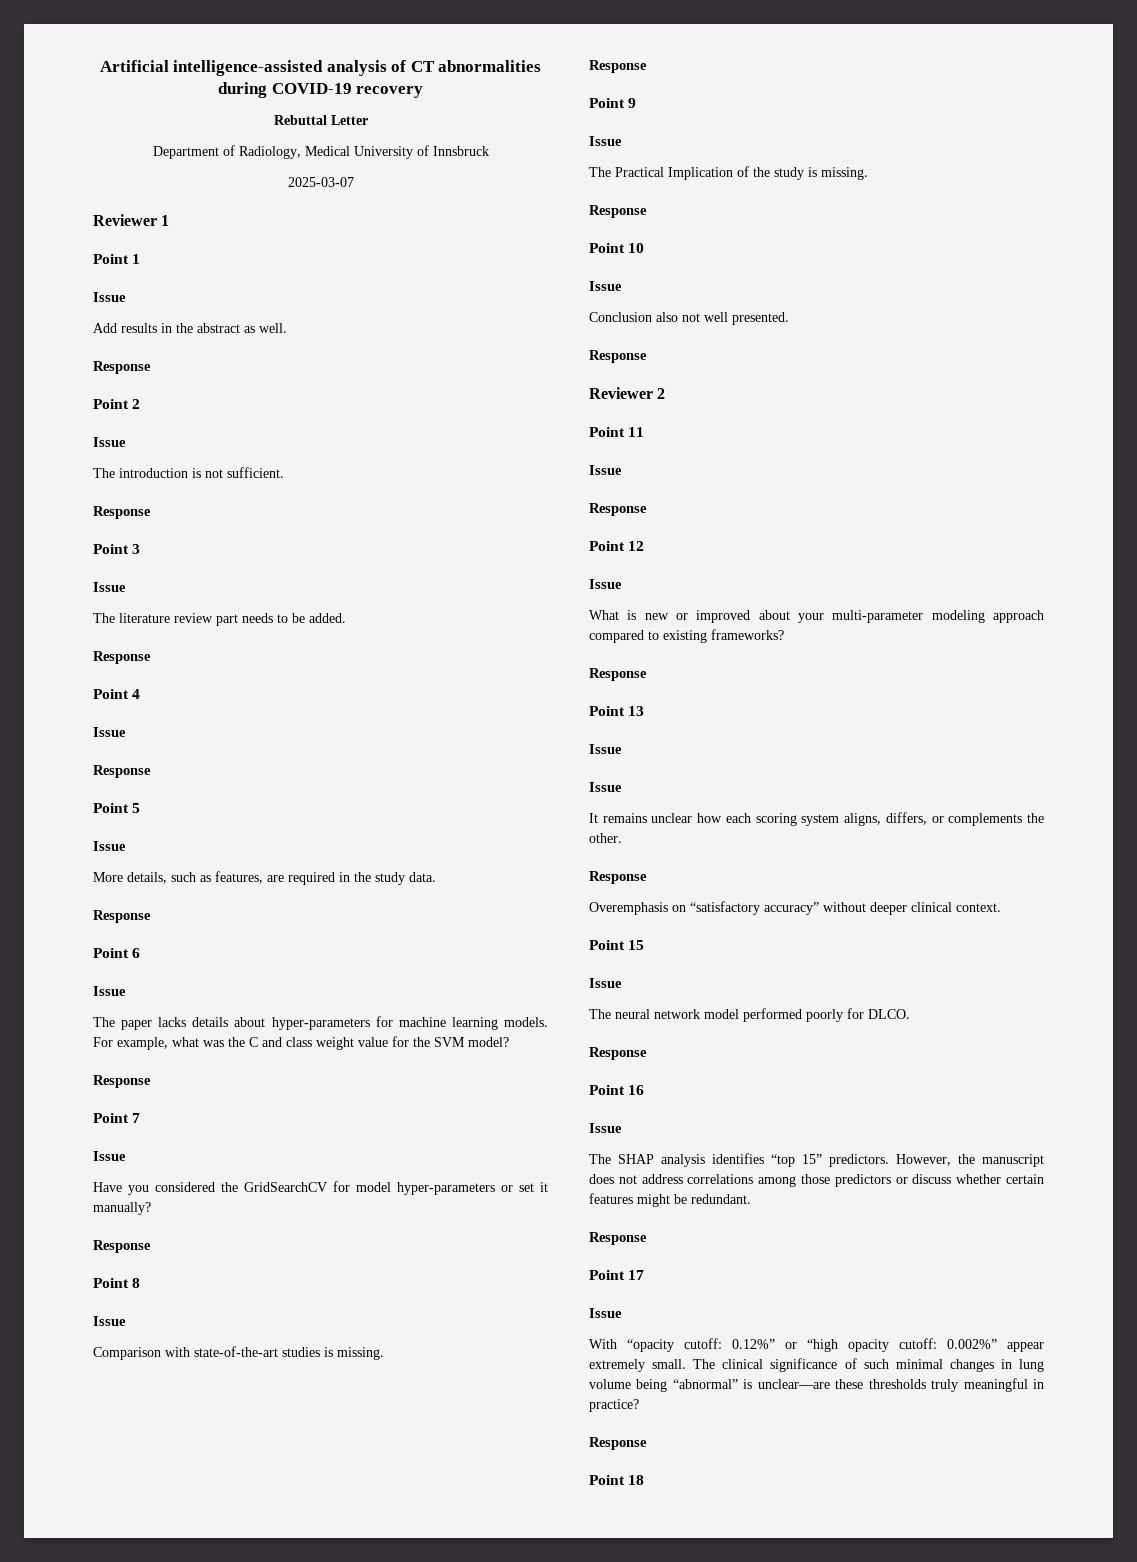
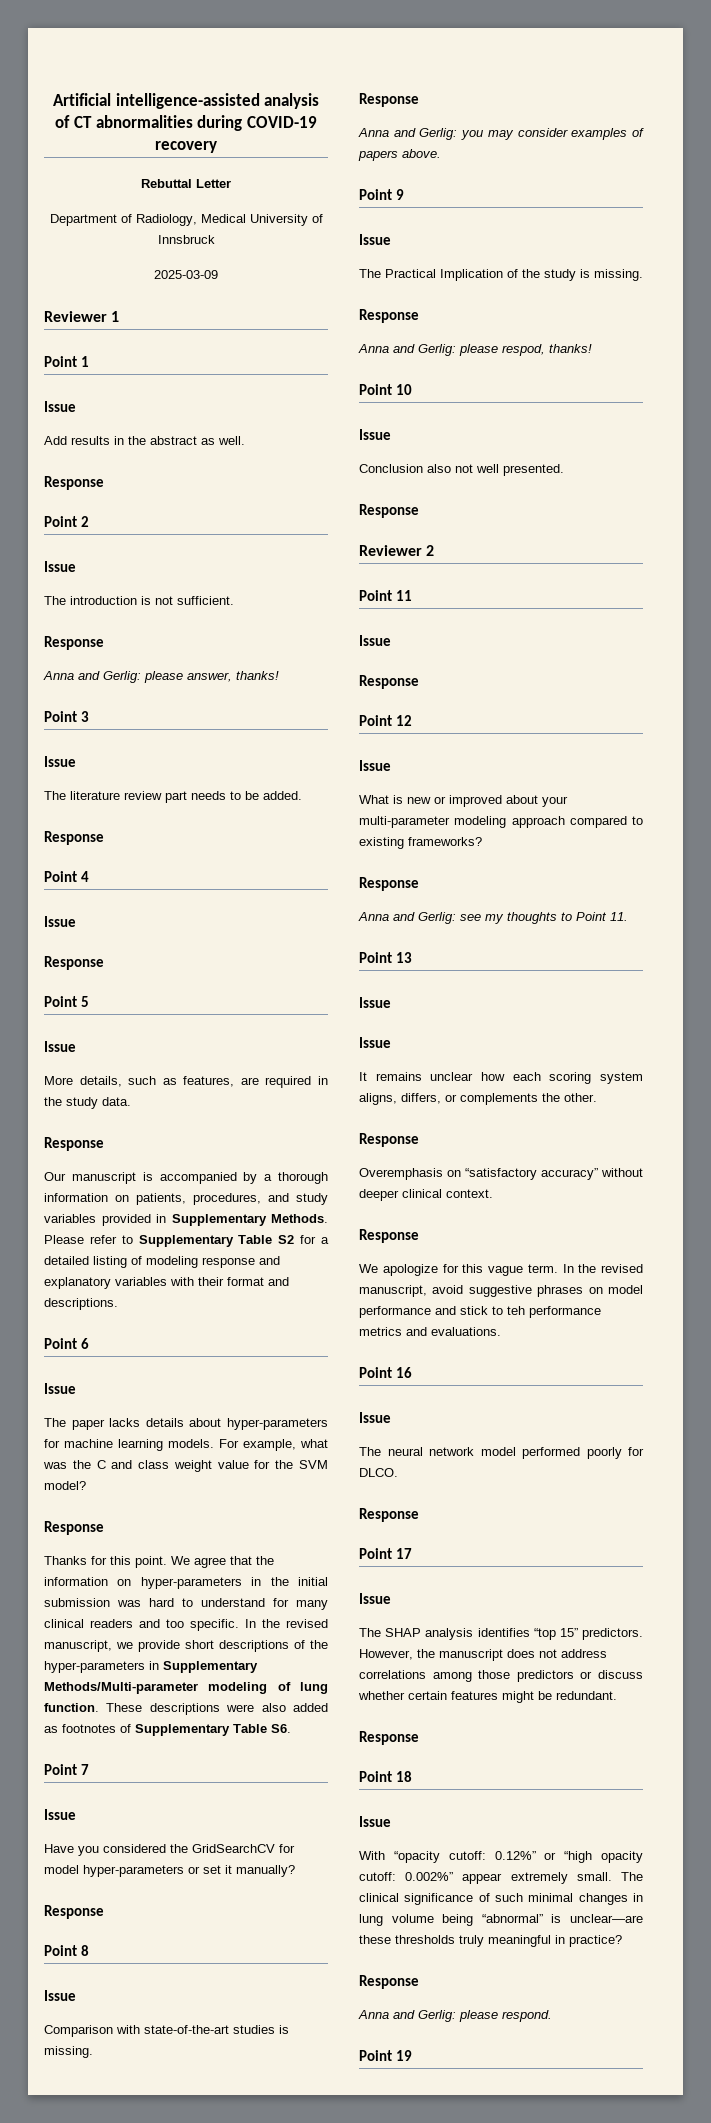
- 2025-03-07
+ 2025-03-09
+ Anna and Gerlig: please answer, thanks!
+ Our manuscript is accompanied by a thorough information on patients, procedures, and study variables provided in Supplementary Methods. Please refer to Supplementary Table S2 for a detailed listing of modeling response and explanatory variables with their format and descriptions.
+ Thanks for this point. We agree that the information on hyper-parameters in the initial submission was hard to understand for many clinical readers and too specific. In the revised manuscript, we provide short descriptions of the hyper-parameters in Supplementary Methods/Multi-parameter modeling of lung function. These descriptions were also added as footnotes of Supplementary Table S6.
+ Anna and Gerlig: you may consider examples of papers above.
+ Anna and Gerlig: please respod, thanks!
+ Anna and Gerlig: see my thoughts to Point 11.
  Overemphasis on “satisfactory accuracy” without deeper clinical context.
- Point 15
+ Response
+ We apologize for this vague term. In the revised manuscript, avoid suggestive phrases on model performance and stick to teh performance metrics and evaluations.
+ Point 16
- Point 16
+ Point 17
- Point 17
+ Point 18
- Point 18
+ Anna and Gerlig: please respond.
+ Point 19

